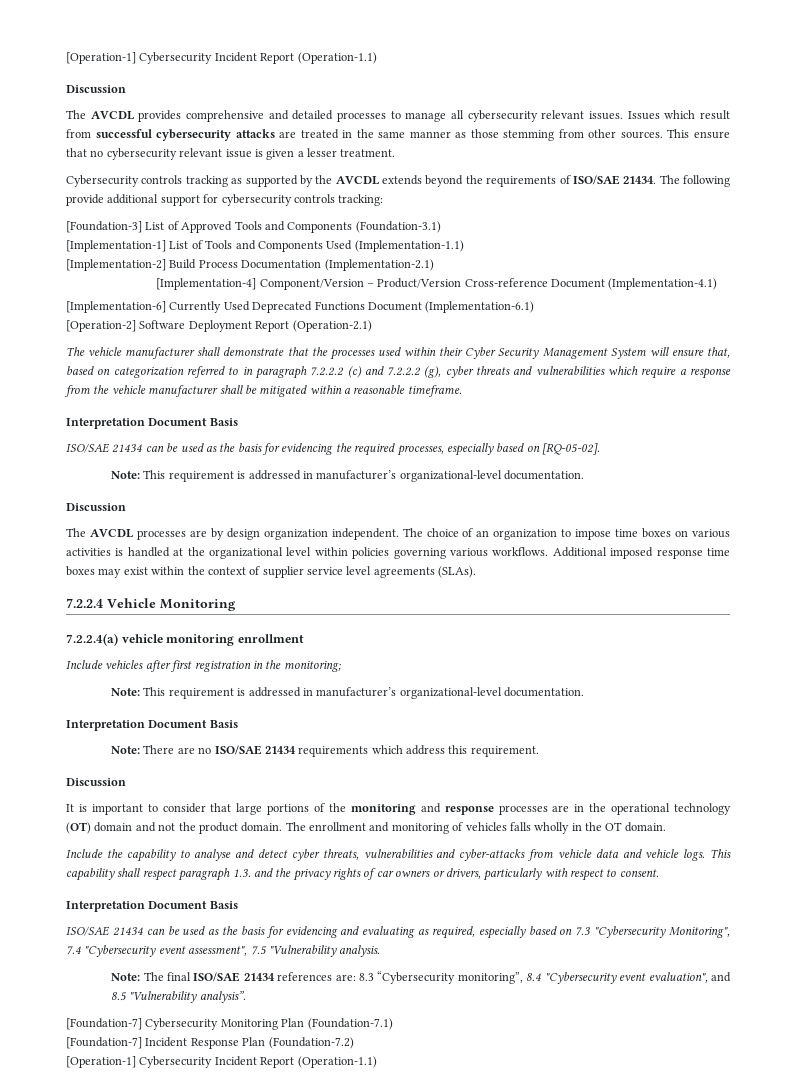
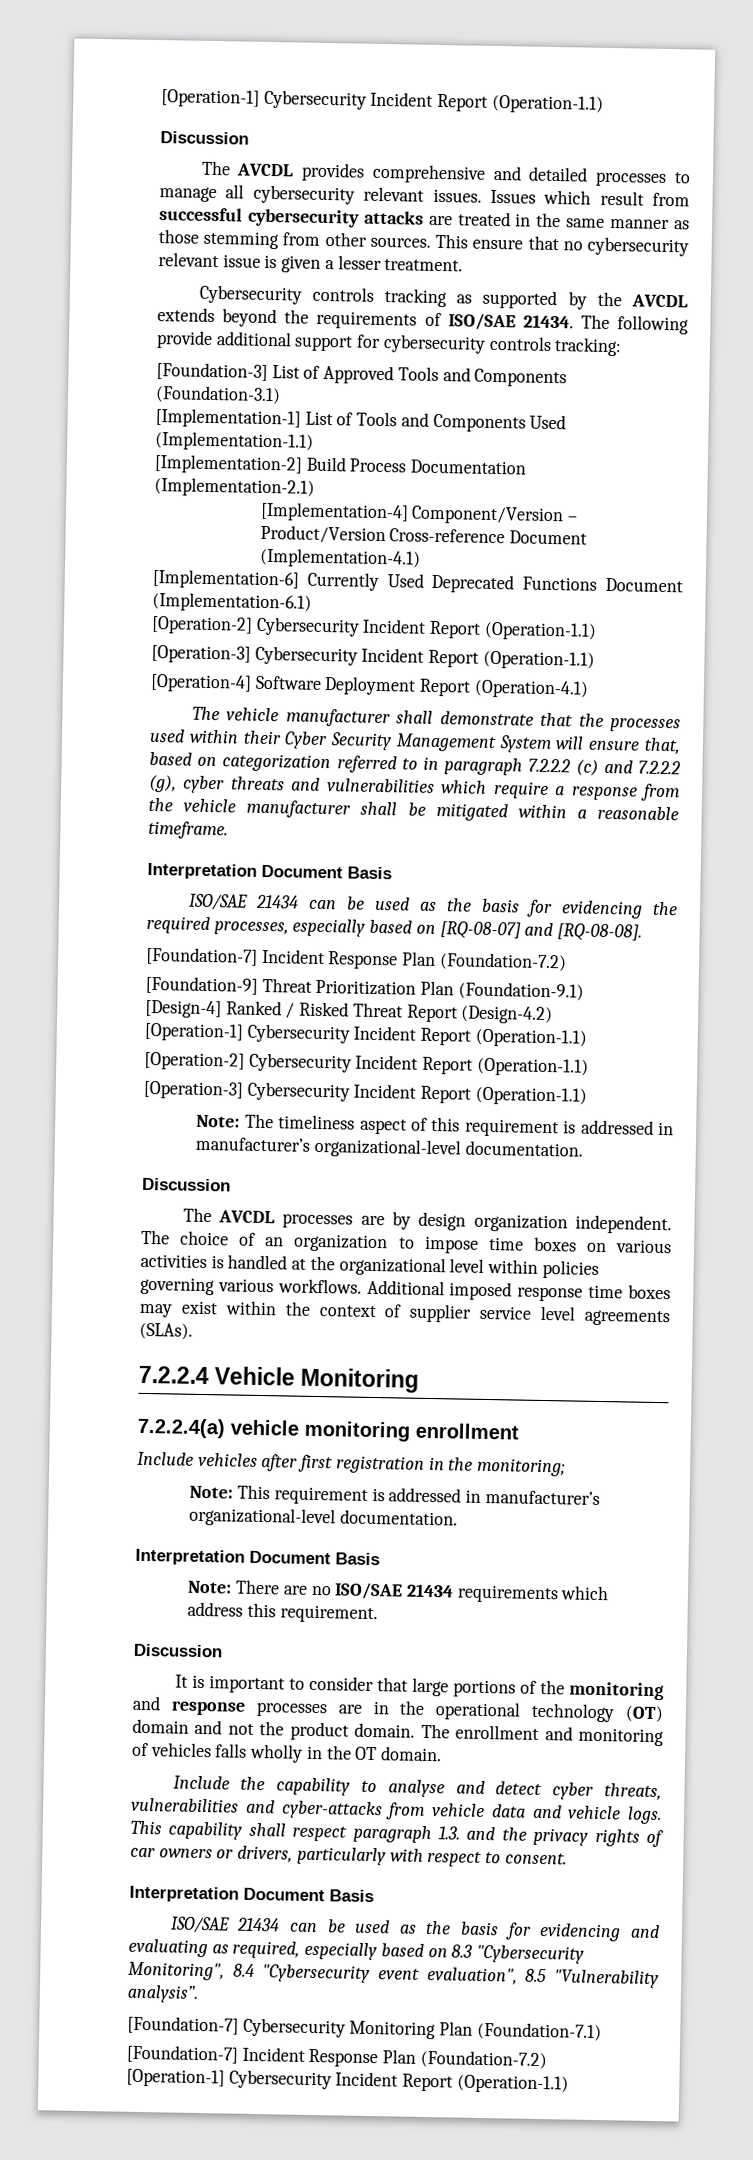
  [Implementation-6] Currently Used Deprecated Functions Document (Implementation-6.1)
- [Operation-2] Software Deployment Report (Operation-2.1)
+ [Operation-2] Cybersecurity Incident Report (Operation-1.1)
+ [Operation-3] Cybersecurity Incident Report (Operation-1.1)
+ [Operation-4] Software Deployment Report (Operation-4.1)
- ISO/SAE 21434 can be used as the basis for evidencing the required processes, especially based on [RQ-05-02].
- Note: This requirement is addressed in manufacturer’s organizational-level documentation.
+ ISO/SAE 21434 can be used as the basis for evidencing the required processes, especially based on [RQ-08-07] and [RQ-08-08].
+ [Foundation-7] Incident Response Plan (Foundation-7.2)
+ [Foundation-9] Threat Prioritization Plan (Foundation-9.1)
+ [Design-4] Ranked / Risked Threat Report (Design-4.2)
+ [Operation-1] Cybersecurity Incident Report (Operation-1.1)
+ [Operation-2] Cybersecurity Incident Report (Operation-1.1)
+ [Operation-3] Cybersecurity Incident Report (Operation-1.1)
+ Note: The timeliness aspect of this requirement is addressed in manufacturer’s organizational-level documentation.
- ISO/SAE 21434 can be used as the basis for evidencing and evaluating as required, especially based on 7.3 "Cybersecurity Monitoring", 7.4 "Cybersecurity event assessment", 7.5 "Vulnerability analysis.
- Note: The final ISO/SAE 21434 references are: 8.3 “Cybersecurity monitoring”, 8.4 "Cybersecurity event evaluation", and 8.5 "Vulnerability analysis”.
+ ISO/SAE 21434 can be used as the basis for evidencing and evaluating as required, especially based on 8.3 "Cybersecurity Monitoring", 8.4 "Cybersecurity event evaluation", 8.5 "Vulnerability analysis”.

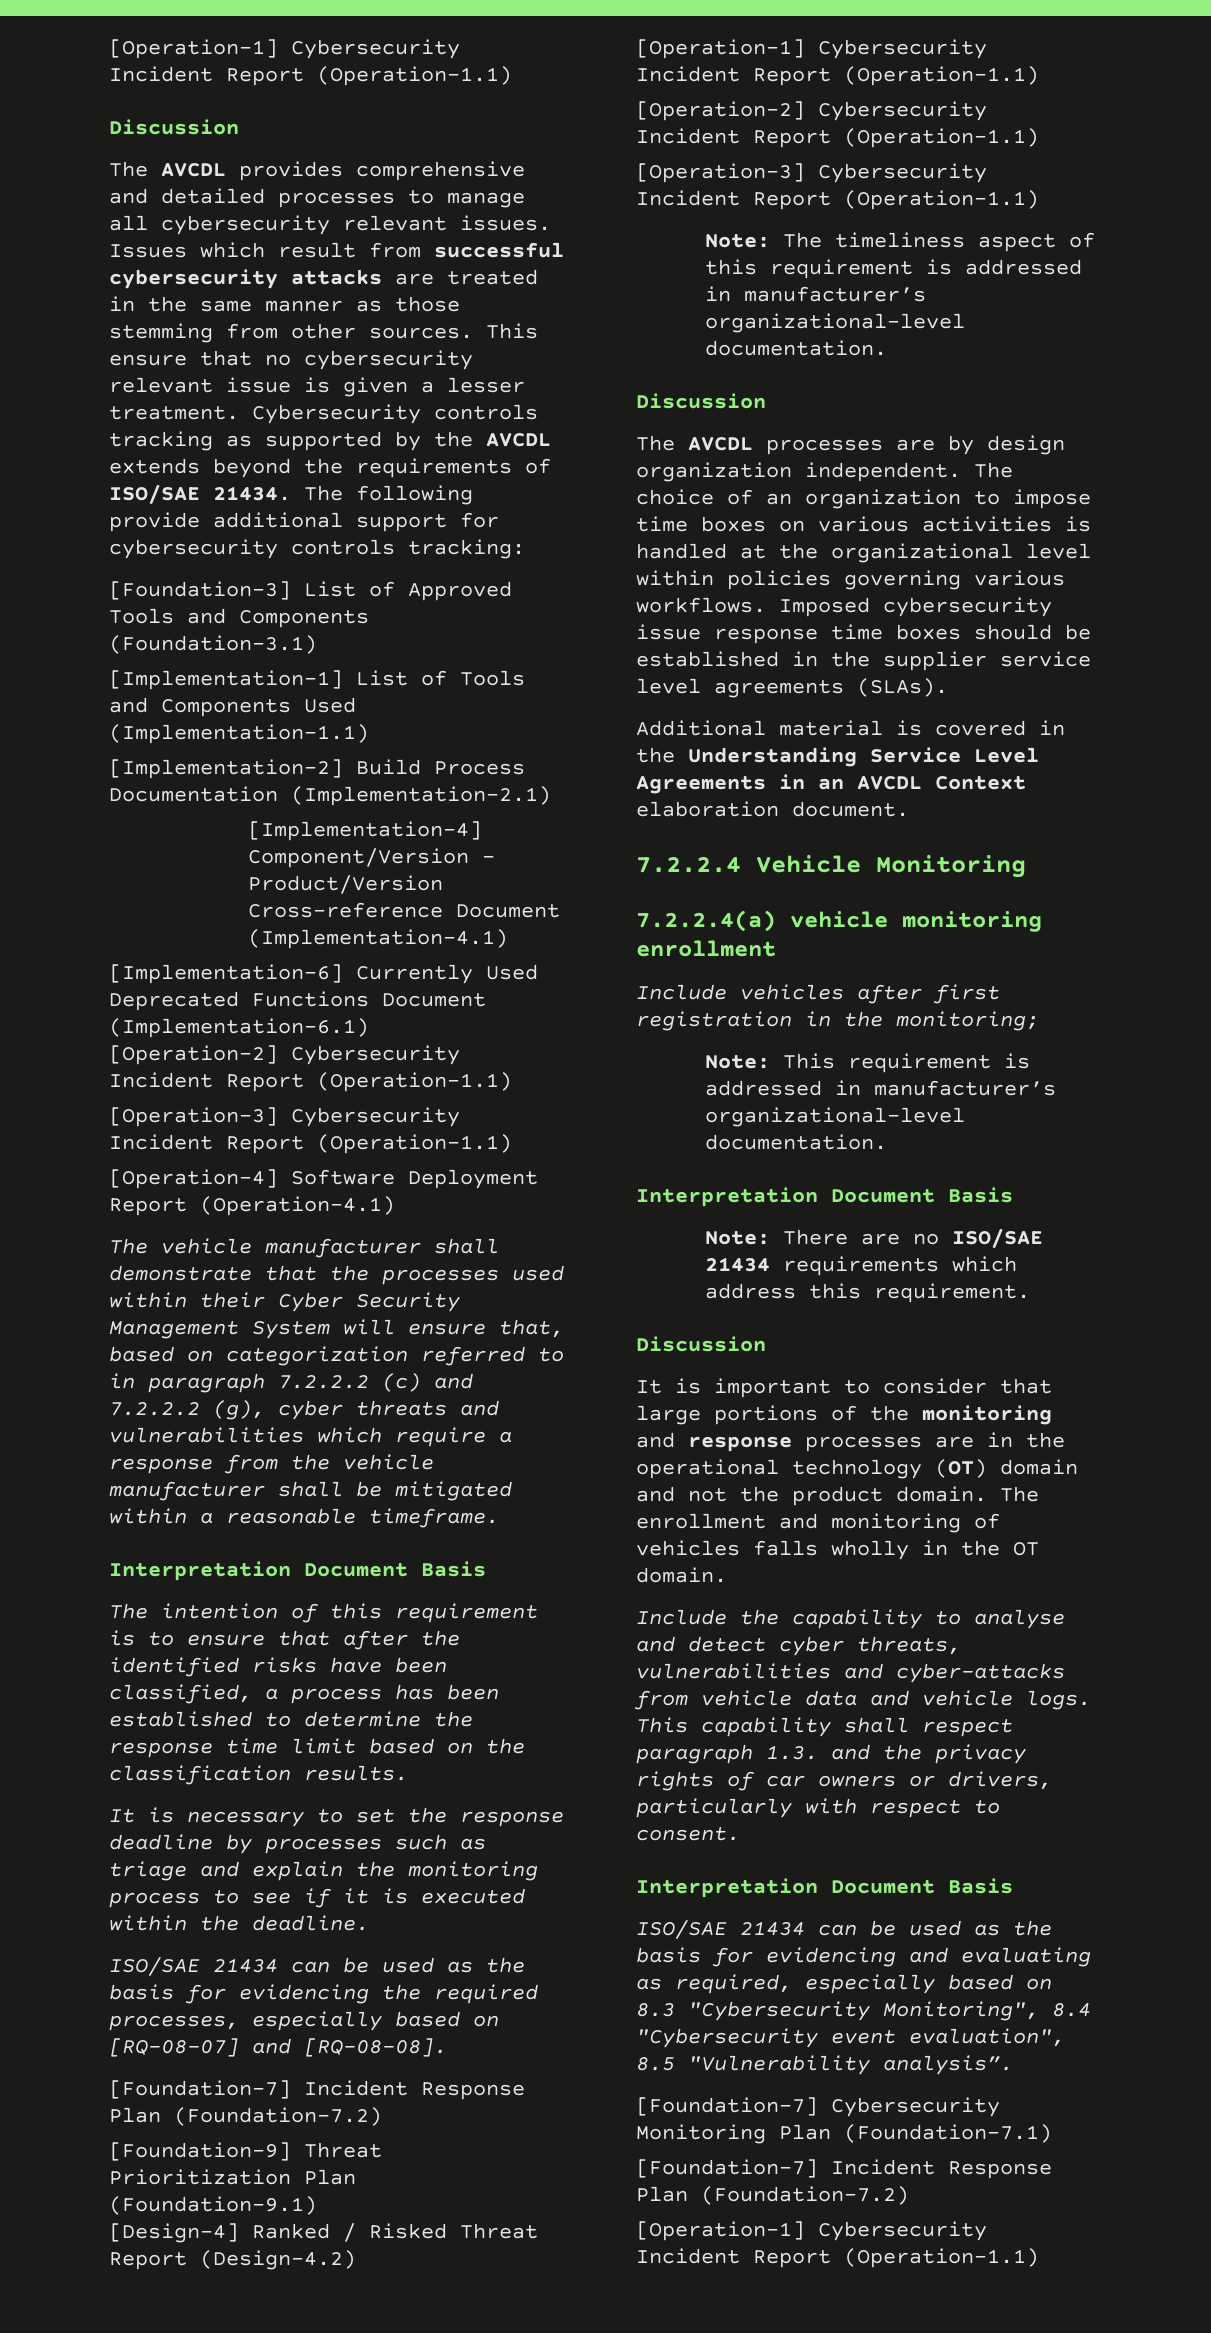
- This ensure that no cybersecurity relevant issue is given a lesser treatment.
- Cybersecurity controls tracking as supported by the AVCDL extends beyond the requirements of ISO/SAE 21434.
+ This ensure that no cybersecurity relevant issue is given a lesser treatment. Cybersecurity controls tracking as supported by the AVCDL extends beyond the requirements of ISO/SAE 21434.
+ The intention of this requirement is to ensure that after the identified risks have been classified, a process has been established to determine the response time limit based on the classification results.
+ It is necessary to set the response deadline by processes such as triage and explain the monitoring process to see if it is executed within the deadline.
- Additional imposed response time boxes may exist within the context of supplier service level agreements (SLAs).
+ Imposed cybersecurity issue response time boxes should be established in the supplier service level agreements (SLAs).
+ Additional material is covered in the Understanding Service Level Agreements in an AVCDL Context elaboration document.

